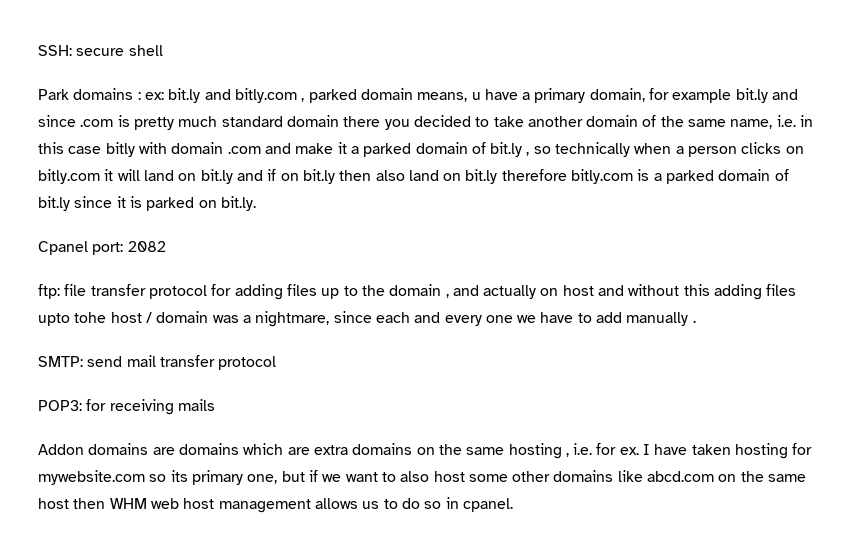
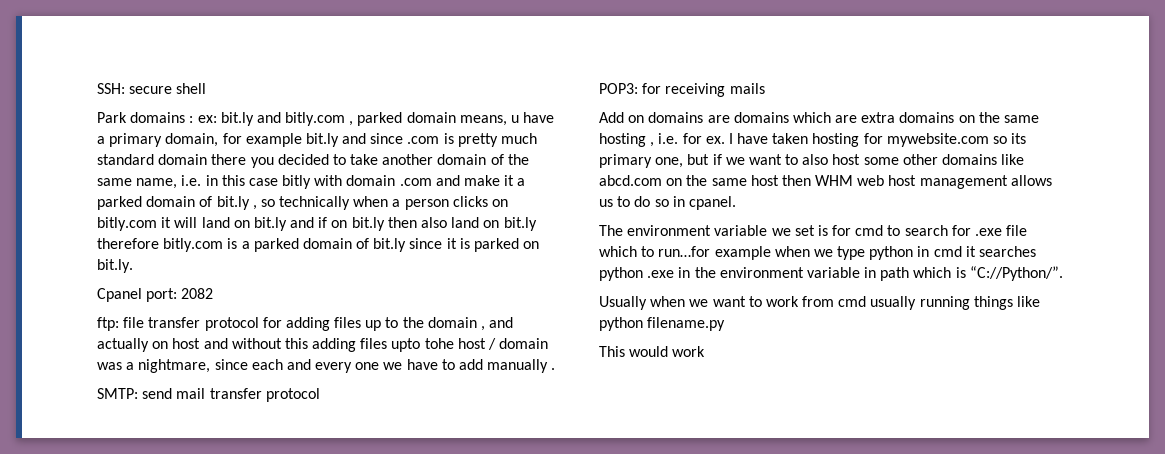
- Addon domains are domains which are extra domains on the same hosting , i.e. for ex.
+ Add on domains are domains which are extra domains on the same hosting , i.e. for ex.
+ The environment variable we set is for cmd to search for .exe file which to run…for example when we type python in cmd it searches python .exe in the environment variable in path which is “C://Python/”.
+ Usually when we want to work from cmd usually running things like python filename.py
+ This would work

